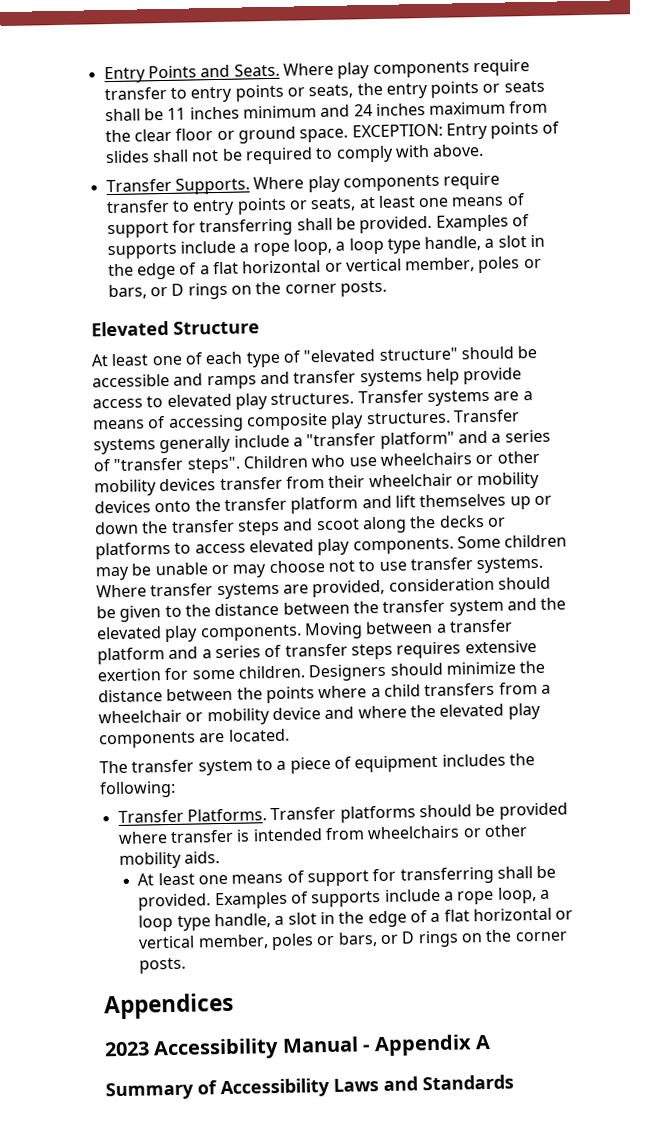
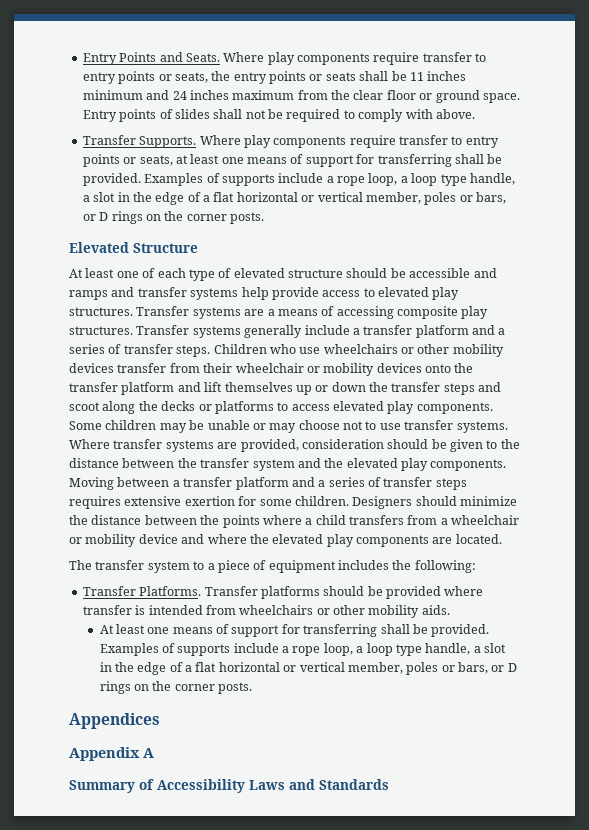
- EXCEPTION: Entry points of slides shall not be required to comply with above.
+ Entry points of slides shall not be required to comply with above.
- At least one of each type of "elevated structure" should be accessible and ramps and transfer systems help provide access to elevated play structures.
+ At least one of each type of elevated structure should be accessible and ramps and transfer systems help provide access to elevated play structures.
- Transfer systems generally include a "transfer platform" and a series of "transfer steps".
+ Transfer systems generally include a transfer platform and a series of transfer steps.
- 2023 Accessibility Manual - Appendix A
+ Appendix A

